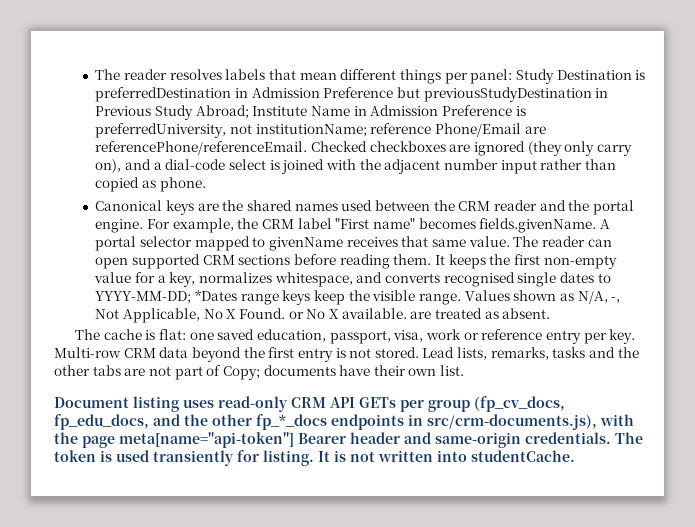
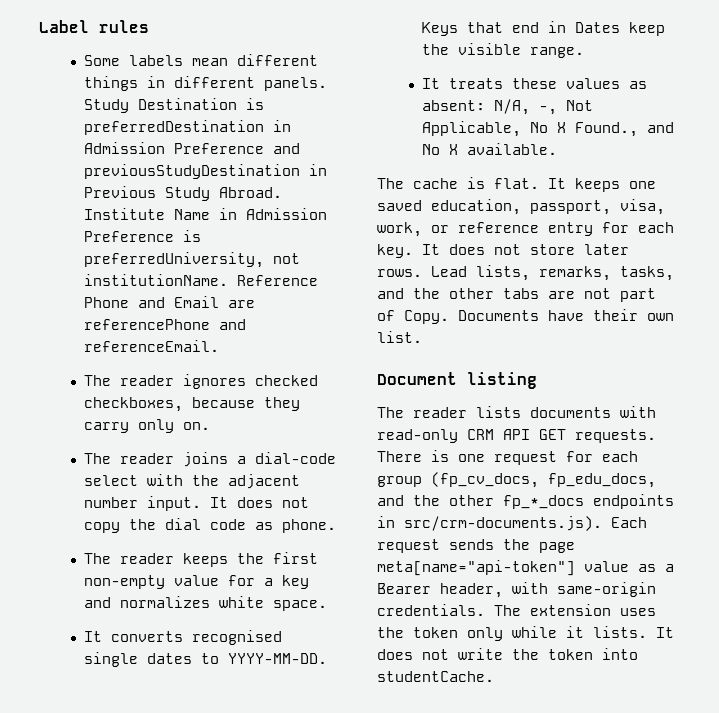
- The reader resolves labels that mean different things per panel: Study Destination is preferredDestination in Admission Preference but previousStudyDestination in Previous Study Abroad; Institute Name in Admission Preference is preferredUniversity, not institutionName; reference Phone/Email are referencePhone/referenceEmail. Checked checkboxes are ignored (they only carry on), and a dial-code select is joined with the adjacent number input rather than copied as phone.
- Canonical keys are the shared names used between the CRM reader and the portal engine. For example, the CRM label "First name" becomes fields.givenName. A portal selector mapped to givenName receives that same value. The reader can open supported CRM sections before reading them. It keeps the first non-empty value for a key, normalizes whitespace, and converts recognised single dates to YYYY-MM-DD; *Dates range keys keep the visible range. Values shown as N/A, -, Not Applicable, No X Found. or No X available. are treated as absent.
+ Label rules
+ Some labels mean different things in different panels. Study Destination is preferredDestination in Admission Preference and previousStudyDestination in Previous Study Abroad. Institute Name in Admission Preference is preferredUniversity, not institutionName. Reference Phone and Email are referencePhone and referenceEmail.
+ The reader ignores checked checkboxes, because they carry only on.
+ The reader joins a dial-code select with the adjacent number input. It does not copy the dial code as phone.
+ The reader keeps the first non-empty value for a key and normalizes white space.
+ It converts recognised single dates to YYYY-MM-DD. Keys that end in Dates keep the visible range.
+ It treats these values as absent: N/A, -, Not Applicable, No X Found., and No X available.
- The cache is flat: one saved education, passport, visa, work or reference entry per key. Multi-row CRM data beyond the first entry is not stored.
+ The cache is flat. It keeps one saved education, passport, visa, work, or reference entry for each key. It does not store later rows.
- Lead lists, remarks, tasks and the other tabs are not part of Copy; documents have their own list.
+ Lead lists, remarks, tasks, and the other tabs are not part of Copy. Documents have their own list.
- Document listing uses read-only CRM API GETs per group (fp_cv_docs, fp_edu_docs, and the other fp_*_docs endpoints in src/crm-documents.js), with the page meta[name="api-token"] Bearer header and same-origin credentials. The token is used transiently for listing. It is not written into studentCache.
+ Document listing
+ The reader lists documents with read-only CRM API GET requests. There is one request for each group (fp_cv_docs, fp_edu_docs, and the other fp_*_docs endpoints in src/crm-documents.js). Each request sends the page meta[name="api-token"] value as a Bearer header, with same-origin credentials. The extension uses the token only while it lists. It does not write the token into studentCache.

